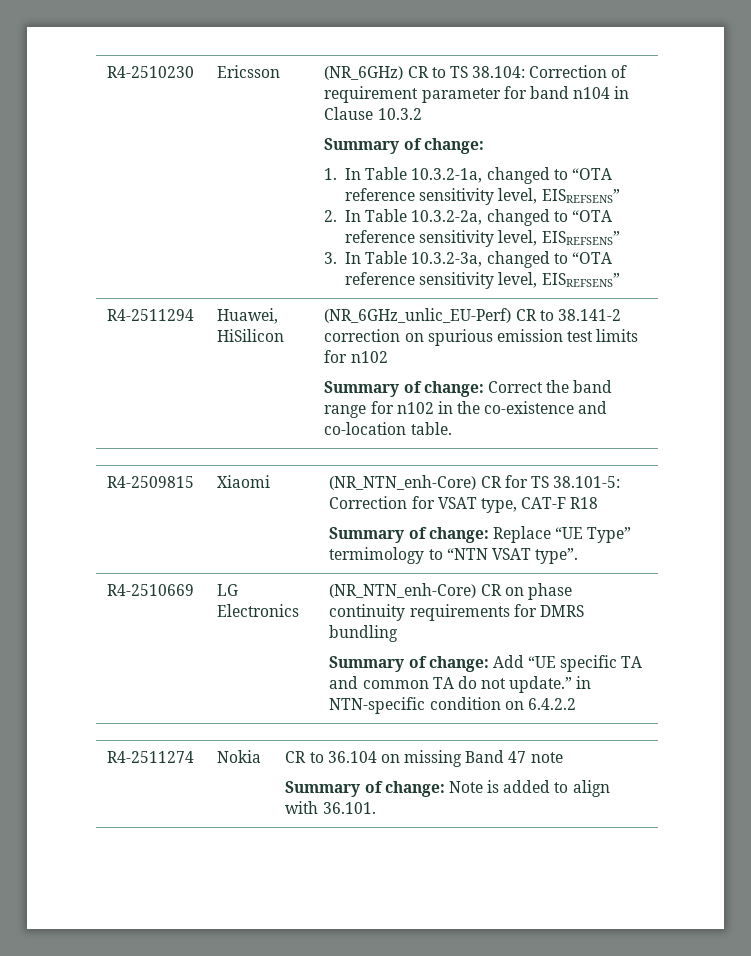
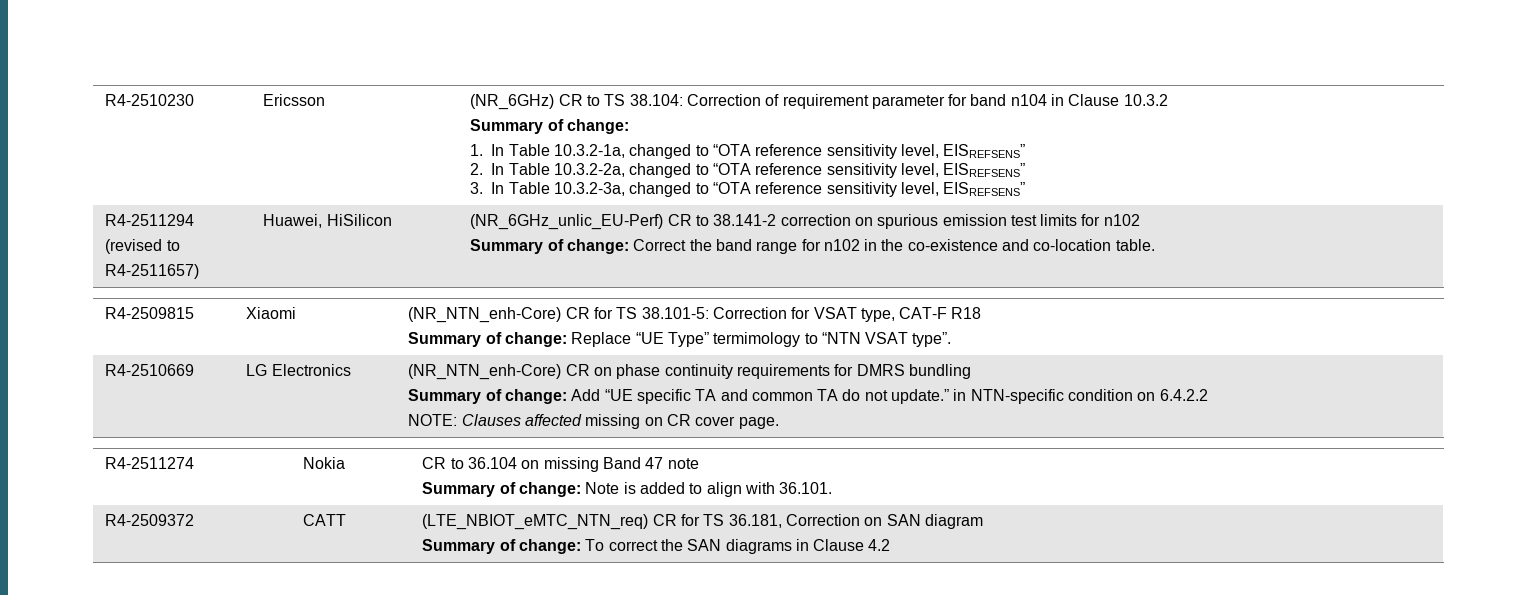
- R4-2511294 | Huawei, HiSilicon | (NR_6GHz_unlic_EU-Perf) CR to 38.141-2 correction on spurious emission test limits for n102
+ R4-2511294
+ (revised to
+ R4-2511657) | Huawei, HiSilicon | (NR_6GHz_unlic_EU-Perf) CR to 38.141-2 correction on spurious emission test limits for n102
  R4-2510669 | LG Electronics | (NR_NTN_enh-Core) CR on phase continuity requirements for DMRS bundling
  Summary of change: Add “UE specific TA and common TA do not update.” in NTN-specific condition on 6.4.2.2
+ NOTE: Clauses affected missing on CR cover page.
+ R4-2509372 | CATT | (LTE_NBIOT_eMTC_NTN_req) CR for TS 36.181, Correction on SAN diagram
+ Summary of change: To correct the SAN diagrams in Clause 4.2

